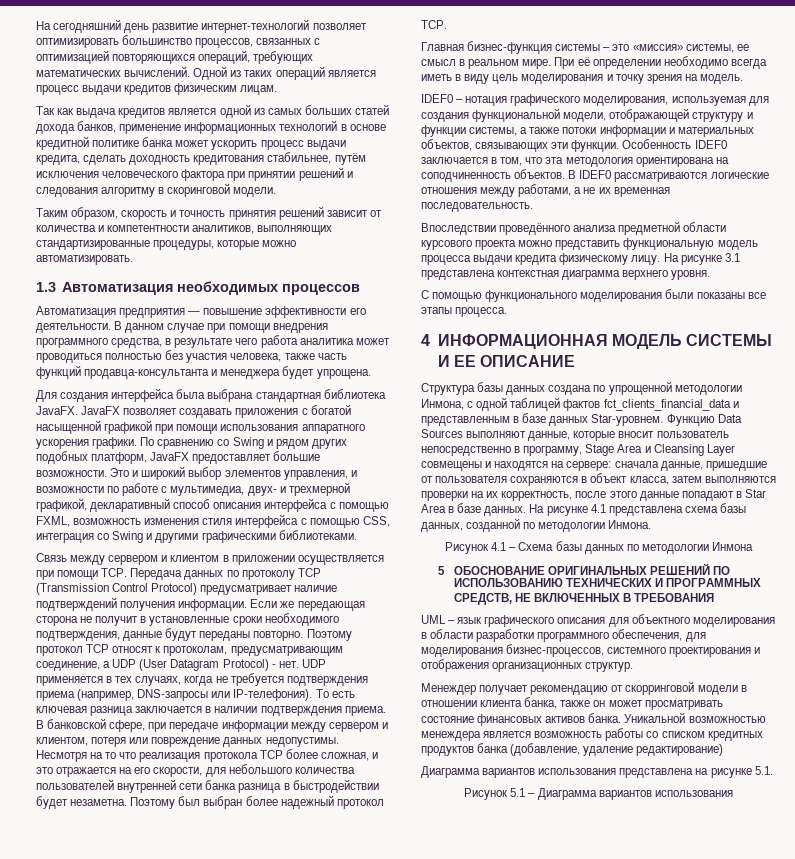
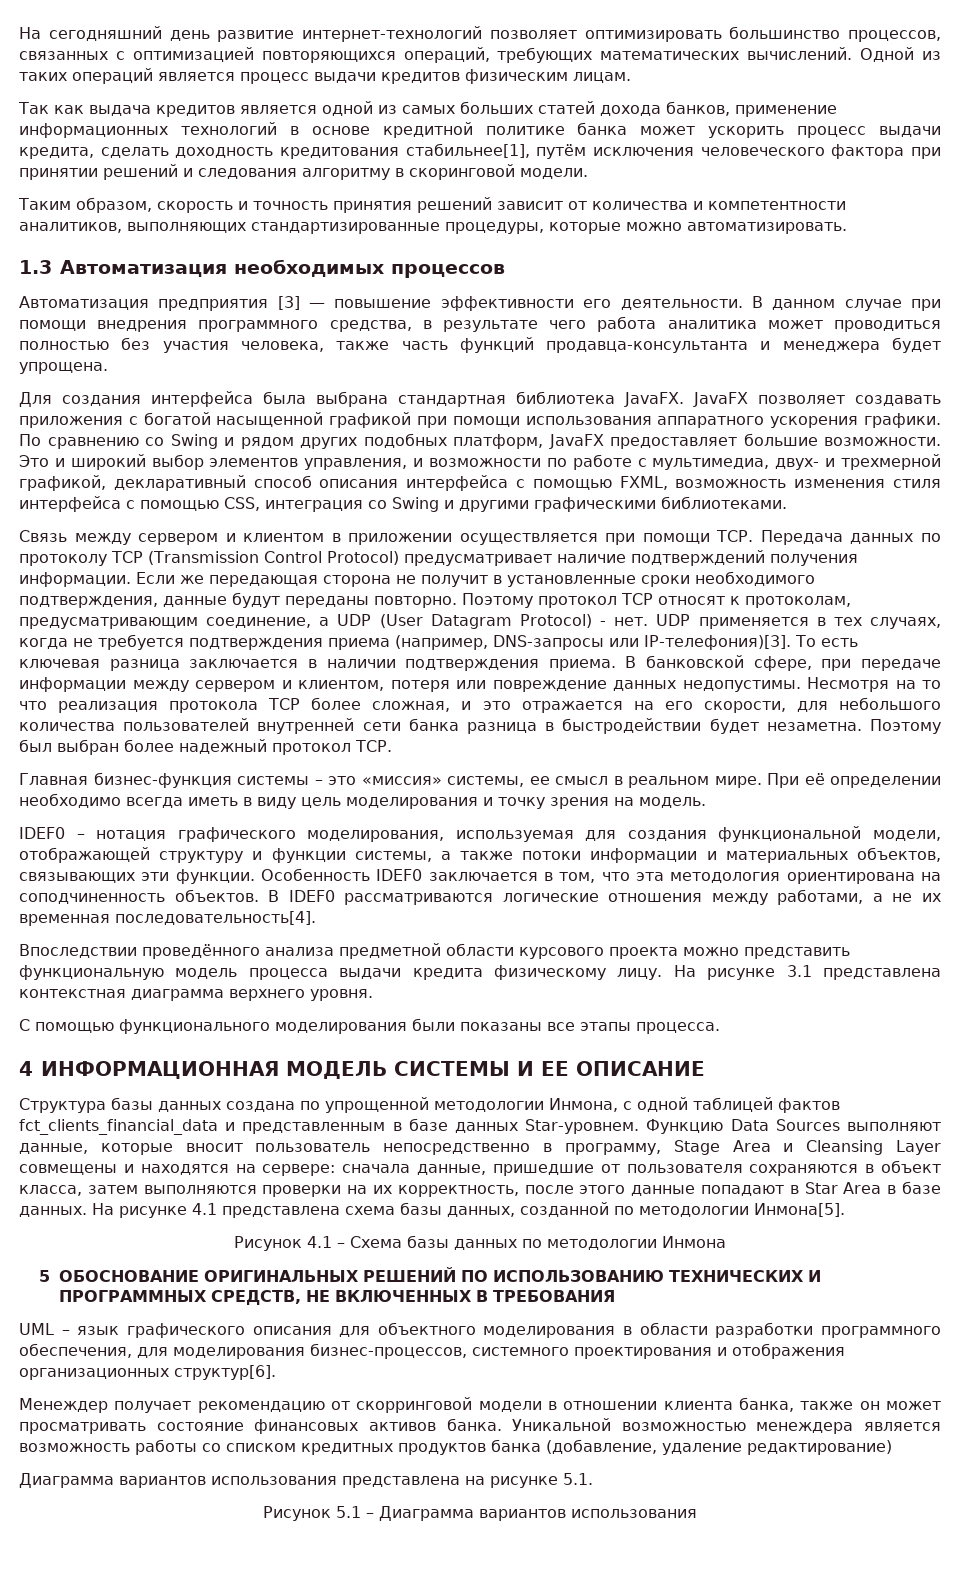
- Так как выдача кредитов является одной из самых больших статей дохода банков, применение информационных технологий в основе кредитной политике банка может ускорить процесс выдачи кредита, сделать доходность кредитования стабильнее, путём исключения человеческого фактора при принятии решений и следования алгоритму в скоринговой модели.
+ Так как выдача кредитов является одной из самых больших статей дохода банков, применение информационных технологий в основе кредитной политике банка может ускорить процесс выдачи кредита, сделать доходность кредитования стабильнее[1], путём исключения человеческого фактора при принятии решений и следования алгоритму в скоринговой модели.
- Автоматизация предприятия — повышение эффективности его деятельности.
+ Автоматизация предприятия [3] — повышение эффективности его деятельности.
- UDP применяется в тех случаях, когда не требуется подтверждения приема (например, DNS-запросы или IP-телефония).
+ UDP применяется в тех случаях, когда не требуется подтверждения приема (например, DNS-запросы или IP-телефония)[3].
- В IDEF0 рассматриваются логические отношения между работами, а не их временная последовательность.
+ В IDEF0 рассматриваются логические отношения между работами, а не их временная последовательность[4].
- На рисунке 4.1 представлена схема базы данных, созданной по методологии Инмона.
+ На рисунке 4.1 представлена схема базы данных, созданной по методологии Инмона[5].
- UML – язык графического описания для объектного моделирования в области разработки программного обеспечения, для моделирования бизнес-процессов, системного проектирования и отображения организационных структур.
+ UML – язык графического описания для объектного моделирования в области разработки программного обеспечения, для моделирования бизнес-процессов, системного проектирования и отображения организационных структур[6].

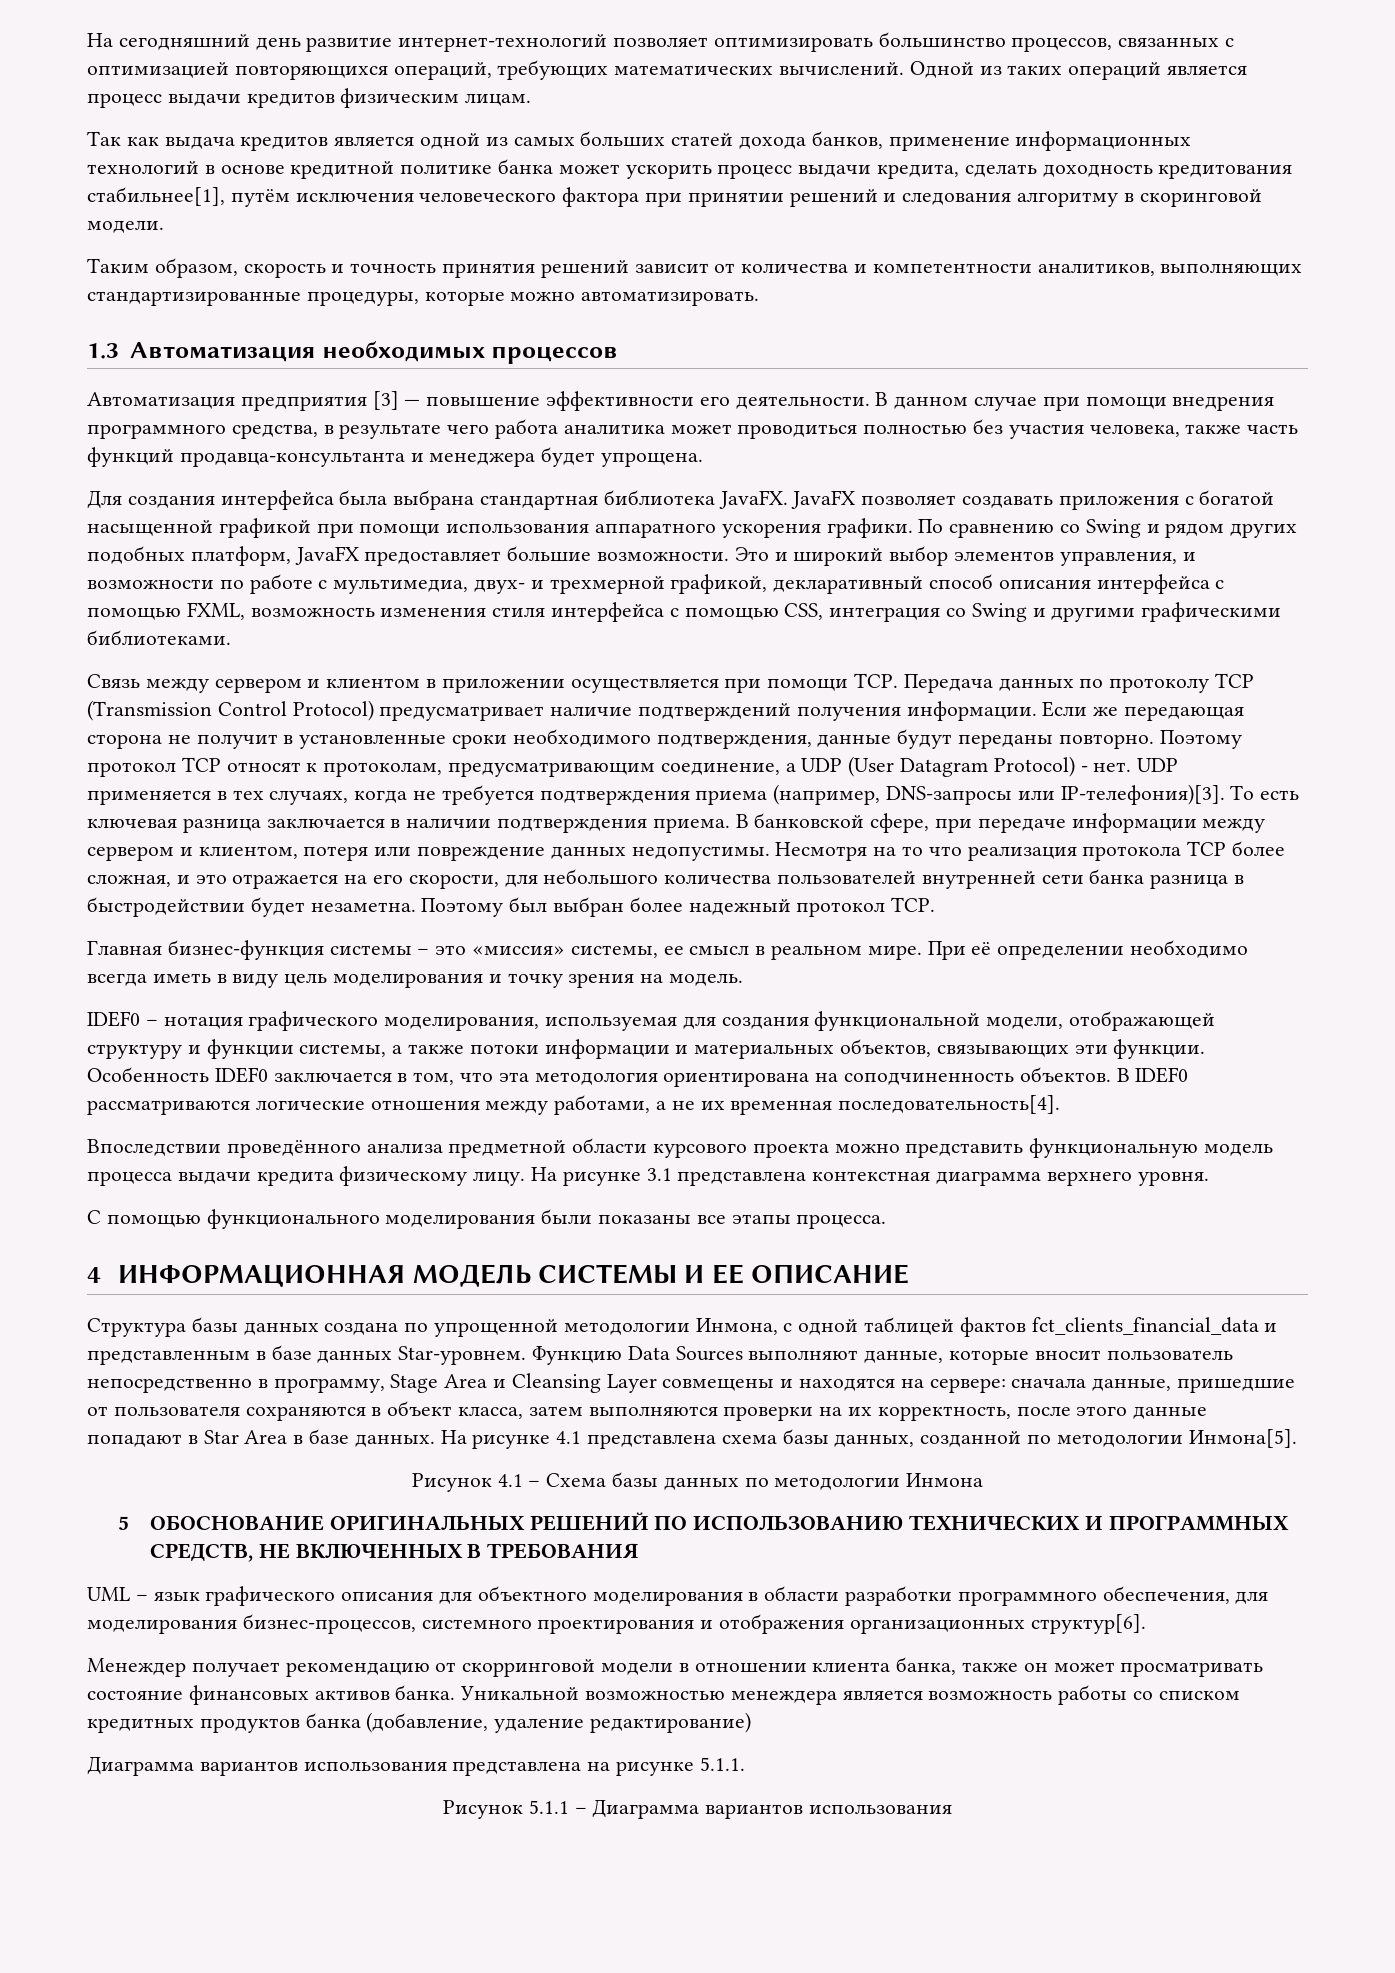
- Диаграмма вариантов использования представлена на рисунке 5.1.
- Рисунок 5.1 – Диаграмма вариантов использования
+ Диаграмма вариантов использования представлена на рисунке 5.1.1.
+ Рисунок 5.1.1 – Диаграмма вариантов использования

